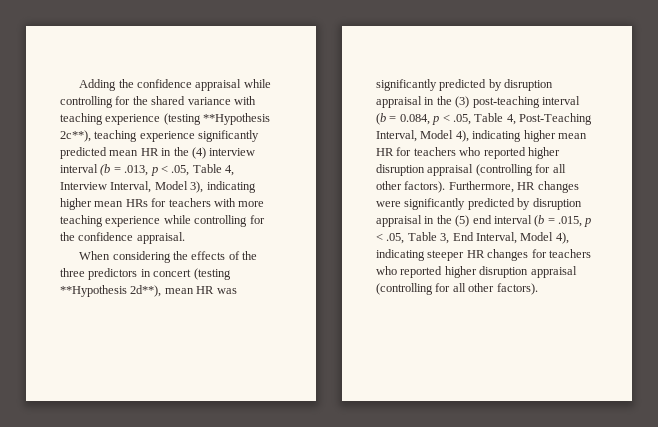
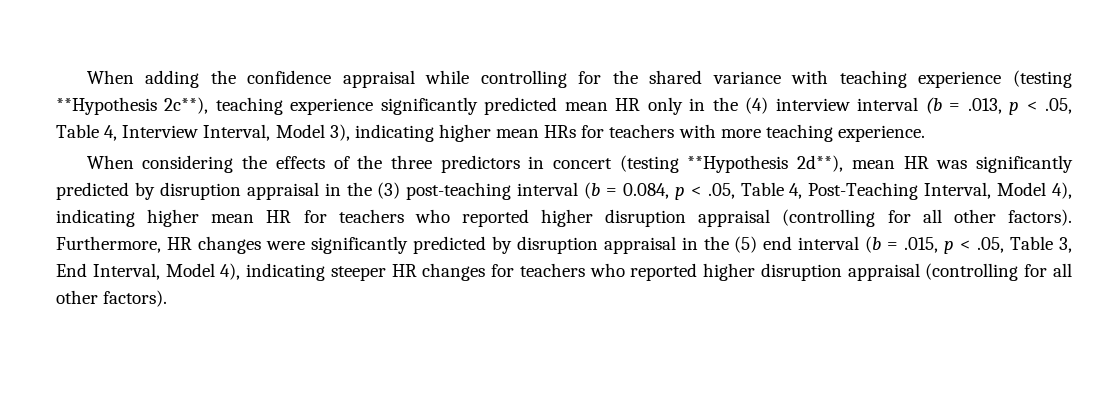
- Adding the confidence appraisal while controlling for the shared variance with teaching experience (testing **Hypothesis 2c**), teaching experience significantly predicted mean HR in the (4) interview interval (b = .013, p < .05, Table 4, Interview Interval, Model 3), indicating higher mean HRs for teachers with more teaching experience while controlling for the confidence appraisal.
+ When adding the confidence appraisal while controlling for the shared variance with teaching experience (testing **Hypothesis 2c**), teaching experience significantly predicted mean HR only in the (4) interview interval (b = .013, p < .05, Table 4, Interview Interval, Model 3), indicating higher mean HRs for teachers with more teaching experience.

